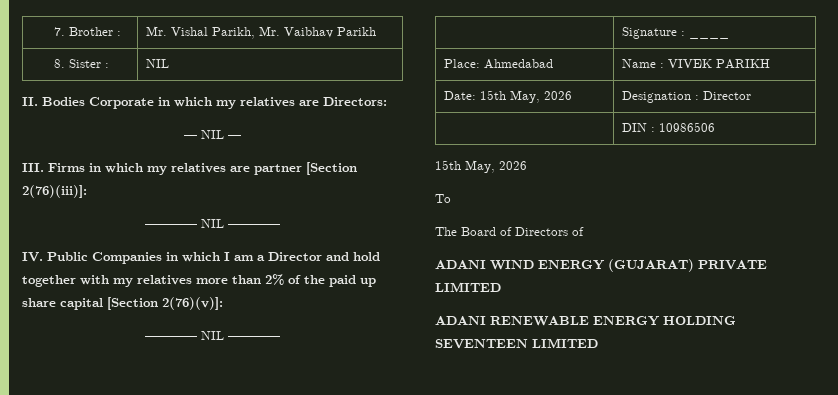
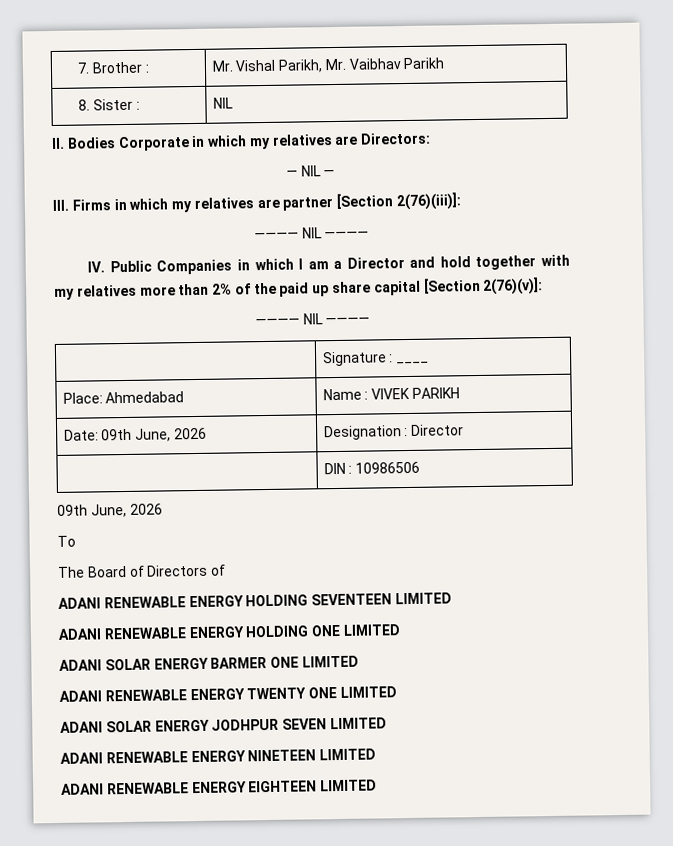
- Date: 15th May, 2026 | Designation : Director
+ Date: 09th June, 2026 | Designation : Director
  | DIN : 10986506
- 15th May, 2026
+ 09th June, 2026
- ADANI WIND ENERGY (GUJARAT) PRIVATE LIMITED
+ ADANI RENEWABLE ENERGY HOLDING SEVENTEEN LIMITED
- ADANI RENEWABLE ENERGY HOLDING SEVENTEEN LIMITED
+ ADANI RENEWABLE ENERGY HOLDING ONE LIMITED
+ ADANI SOLAR ENERGY BARMER ONE LIMITED
+ ADANI RENEWABLE ENERGY TWENTY ONE LIMITED
+ ADANI SOLAR ENERGY JODHPUR SEVEN LIMITED
+ ADANI RENEWABLE ENERGY NINETEEN LIMITED
+ ADANI RENEWABLE ENERGY EIGHTEEN LIMITED

